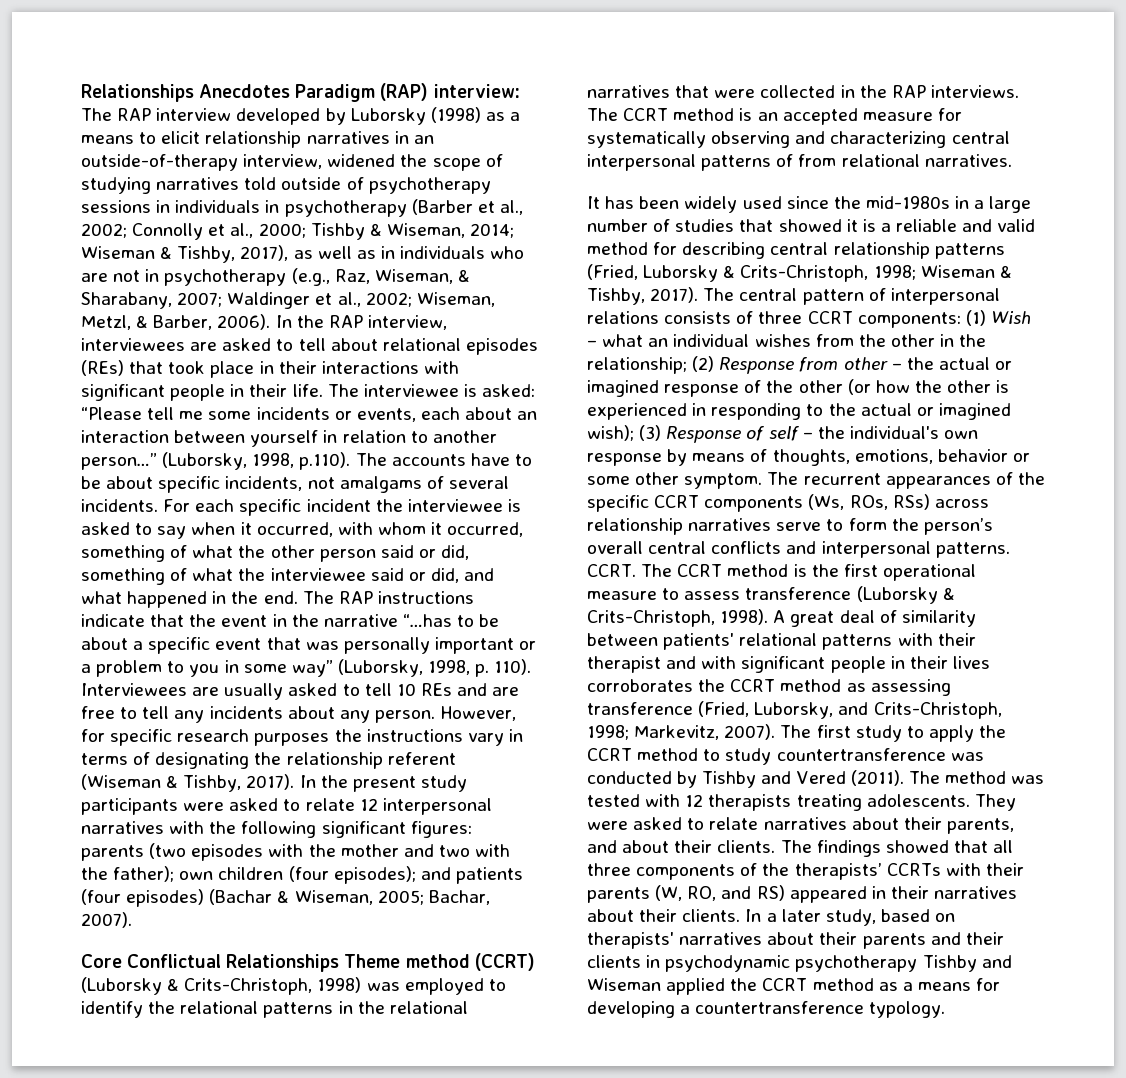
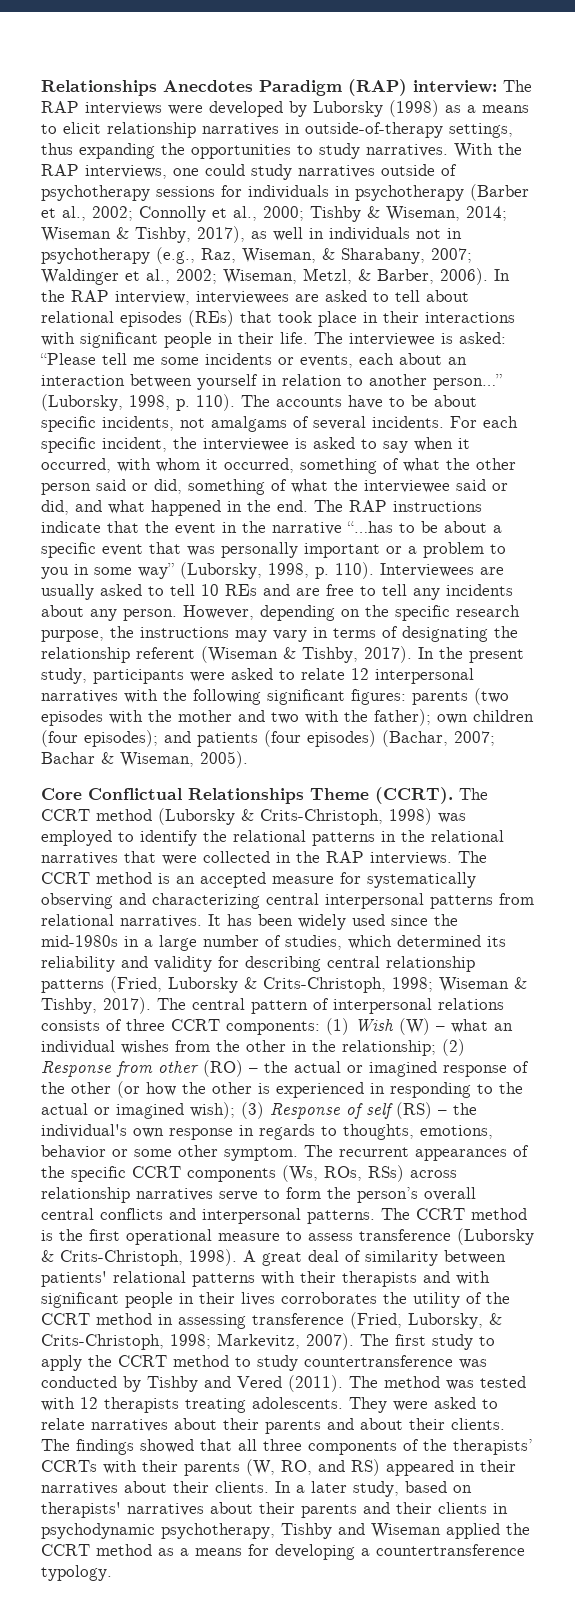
- The RAP interview developed by Luborsky (1998) as a means to elicit relationship narratives in an outside-of-therapy interview, widened the scope of studying narratives told outside of psychotherapy sessions in individuals in psychotherapy (Barber et al., 2002;
+ The RAP interviews were developed by Luborsky (1998) as a means to elicit relationship narratives in outside-of-therapy settings, thus expanding the opportunities to study narratives. With the RAP interviews, one could study narratives outside of psychotherapy sessions for individuals in psychotherapy (Barber et al., 2002;
- Wiseman & Tishby, 2017), as well as in individuals who are not in psychotherapy (e.g., Raz, Wiseman, & Sharabany, 2007;
+ Wiseman & Tishby, 2017), as well in individuals not in psychotherapy (e.g., Raz, Wiseman, & Sharabany, 2007;
- (Luborsky, 1998, p.110). The accounts have to be about specific incidents, not amalgams of several incidents.
+ (Luborsky, 1998, p. 110). The accounts have to be about specific incidents, not amalgams of several incidents.
- For each specific incident the interviewee is asked to say when it occurred, with whom it occurred, something of what the other person said or did, something of what the interviewee said or did, and what happened in the end.
+ For each specific incident, the interviewee is asked to say when it occurred, with whom it occurred, something of what the other person said or did, something of what the interviewee said or did, and what happened in the end.
- However, for specific research purposes the instructions vary in terms of designating the relationship referent (Wiseman & Tishby, 2017).
+ However, depending on the specific research purpose, the instructions may vary in terms of designating the relationship referent (Wiseman & Tishby, 2017).
- In the present study participants were asked to relate 12 interpersonal narratives with the following significant figures: parents (two episodes with the mother and two with the father); own children (four episodes); and patients (four episodes) (Bachar & Wiseman, 2005; Bachar, 2007).
+ In the present study, participants were asked to relate 12 interpersonal narratives with the following significant figures: parents (two episodes with the mother and two with the father); own children (four episodes); and patients (four episodes) (Bachar, 2007; Bachar & Wiseman, 2005).
- Core Conflictual Relationships Theme method (CCRT) (Luborsky & Crits-Christoph, 1998) was employed to identify the relational patterns in the relational narratives that were collected in the RAP interviews.
+ Core Conflictual Relationships Theme (CCRT). The CCRT method (Luborsky & Crits-Christoph, 1998) was employed to identify the relational patterns in the relational narratives that were collected in the RAP interviews.
- The CCRT method is an accepted measure for systematically observing and characterizing central interpersonal patterns of from relational narratives.
- It has been widely used since the mid-1980s in a large number of studies that showed it is a reliable and valid method for describing central relationship patterns (Fried, Luborsky & Crits-Christoph, 1998; Wiseman & Tishby, 2017).
+ The CCRT method is an accepted measure for systematically observing and characterizing central interpersonal patterns from relational narratives. It has been widely used since the mid-1980s in a large number of studies, which determined its reliability and validity for describing central relationship patterns (Fried, Luborsky & Crits-Christoph, 1998; Wiseman & Tishby, 2017).
- (1) Wish – what an individual wishes from the other in the relationship;
+ (1) Wish (W) – what an individual wishes from the other in the relationship;
- (2) Response from other – the actual or imagined response of the other (or how the other is experienced in responding to the actual or imagined wish);
+ (2) Response from other (RO) – the actual or imagined response of the other (or how the other is experienced in responding to the actual or imagined wish);
- (3) Response of self – the individual's own response by means of thoughts, emotions, behavior or some other symptom.
+ (3) Response of self (RS) – the individual's own response in regards to thoughts, emotions, behavior or some other symptom.
- CCRT.
- A great deal of similarity between patients' relational patterns with their therapist and with significant people in their lives corroborates the CCRT method as assessing transference (Fried, Luborsky, and Crits-Christoph, 1998; Markevitz, 2007).
+ A great deal of similarity between patients' relational patterns with their therapists and with significant people in their lives corroborates the utility of the CCRT method in assessing transference (Fried, Luborsky, & Crits-Christoph, 1998; Markevitz, 2007).
- They were asked to relate narratives about their parents, and about their clients.
+ They were asked to relate narratives about their parents and about their clients.
- In a later study, based on therapists' narratives about their parents and their clients in psychodynamic psychotherapy Tishby and Wiseman applied the CCRT method as a means for developing a countertransference typology.
+ In a later study, based on therapists' narratives about their parents and their clients in psychodynamic psychotherapy, Tishby and Wiseman applied the CCRT method as a means for developing a countertransference typology.

